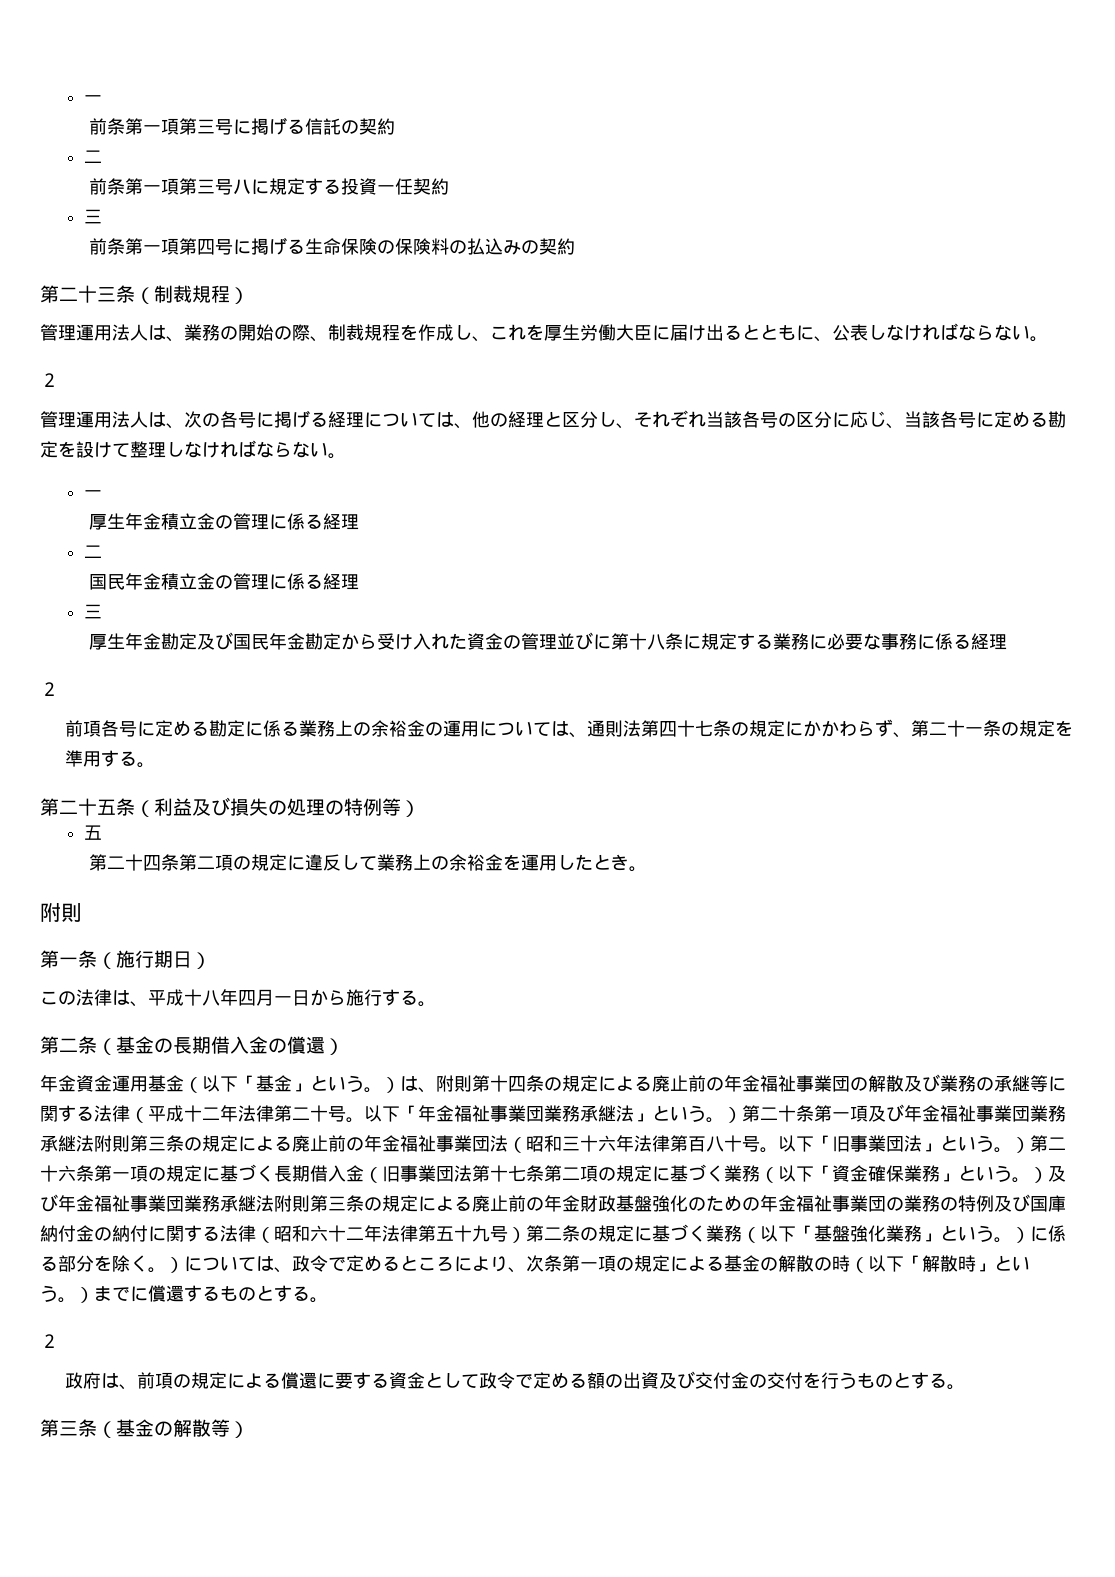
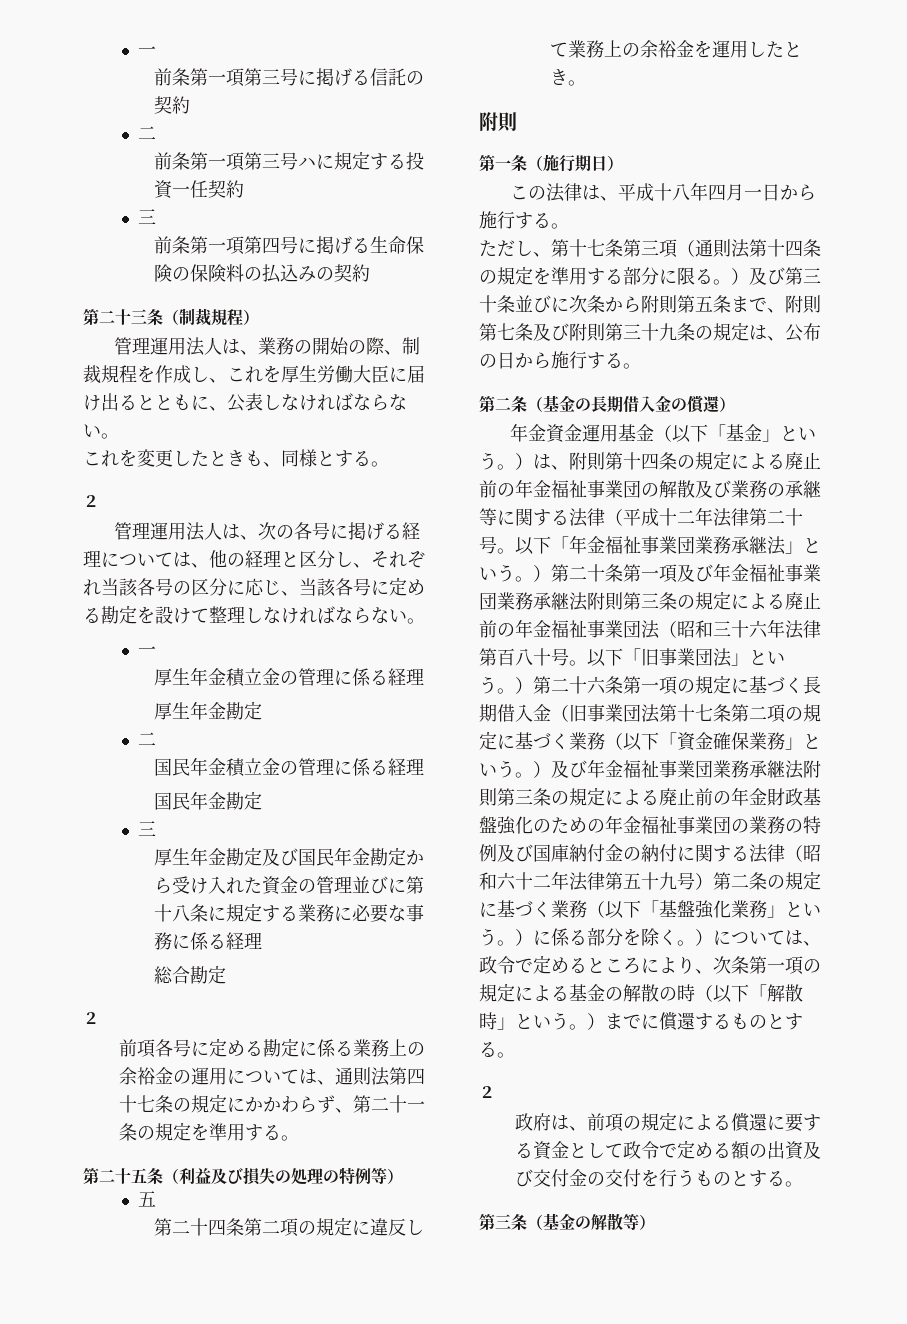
+ これを変更したときも、同様とする。
  厚生年金積立金の管理に係る経理
+ 厚生年金勘定
  国民年金積立金の管理に係る経理
+ 国民年金勘定
+ 総合勘定
+ ただし、第十七条第三項（通則法第十四条の規定を準用する部分に限る。）及び第三十条並びに次条から附則第五条まで、附則第七条及び附則第三十九条の規定は、公布の日から施行する。

